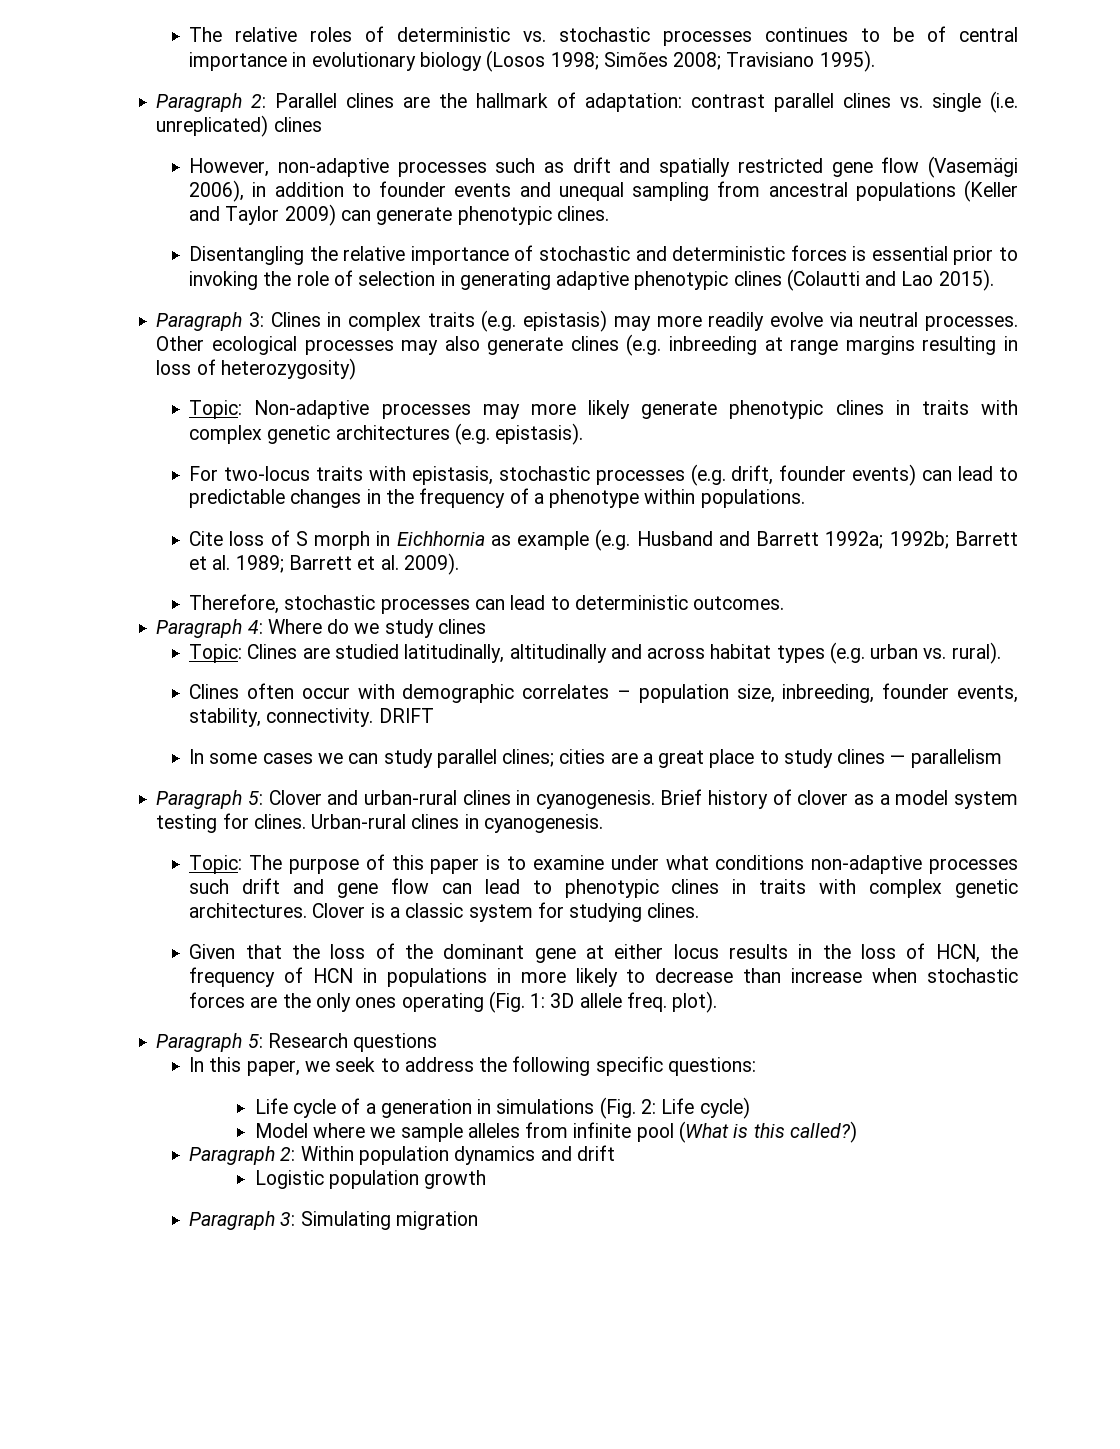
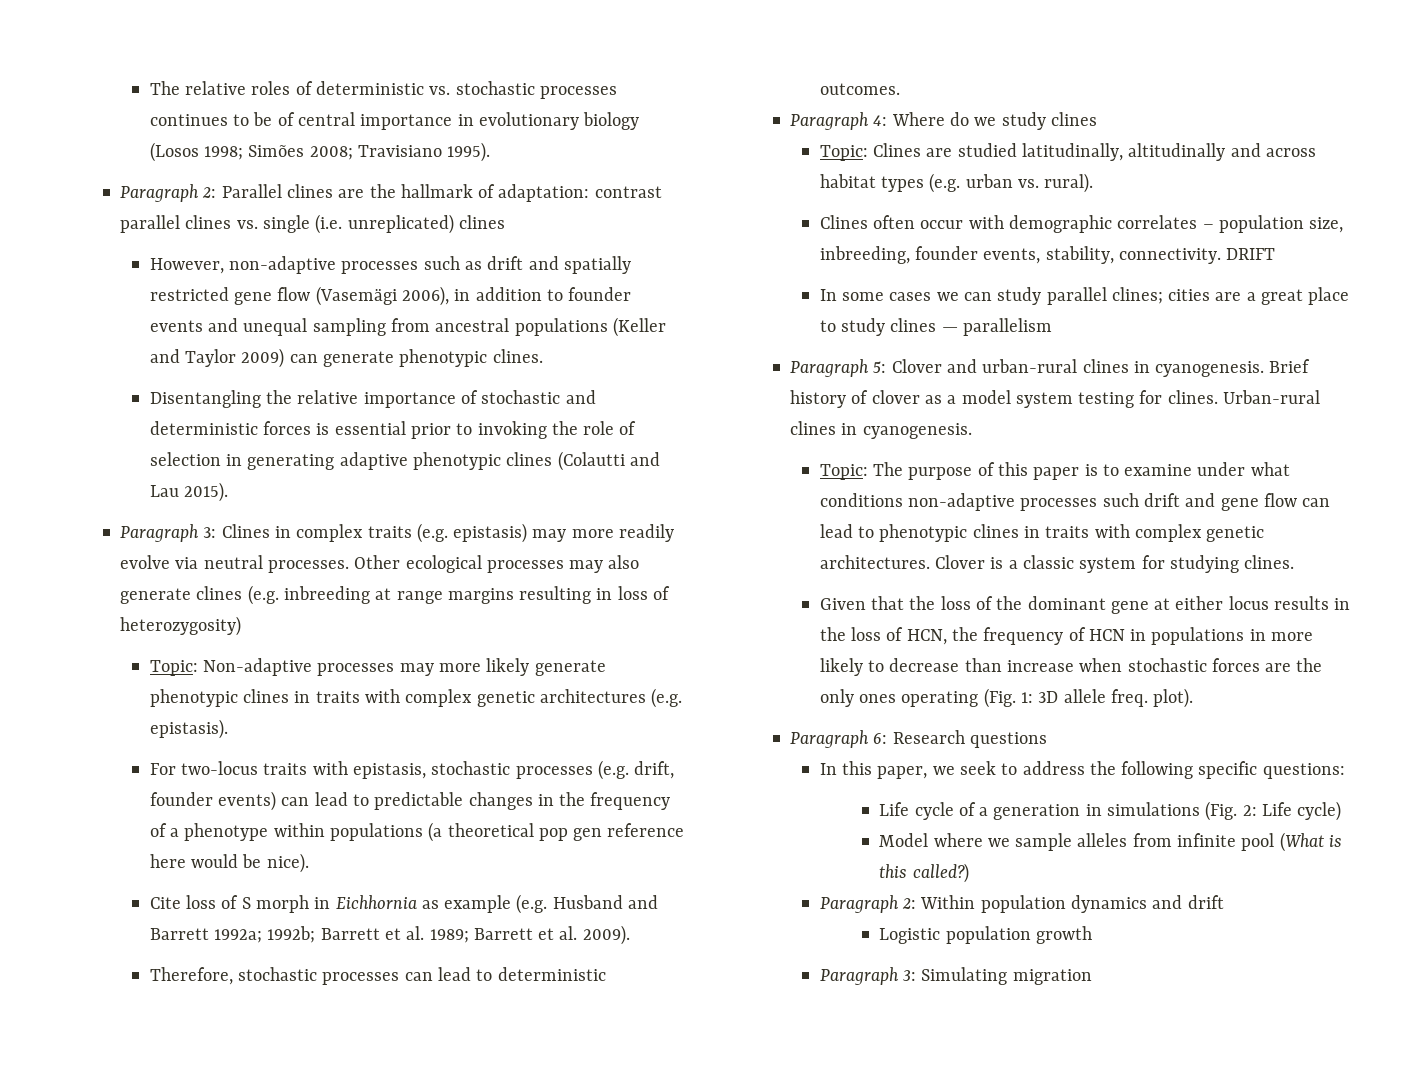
- Disentangling the relative importance of stochastic and deterministic forces is essential prior to invoking the role of selection in generating adaptive phenotypic clines (Colautti and Lao 2015).
+ Disentangling the relative importance of stochastic and deterministic forces is essential prior to invoking the role of selection in generating adaptive phenotypic clines (Colautti and Lau 2015).
- For two-locus traits with epistasis, stochastic processes (e.g. drift, founder events) can lead to predictable changes in the frequency of a phenotype within populations.
+ For two-locus traits with epistasis, stochastic processes (e.g. drift, founder events) can lead to predictable changes in the frequency of a phenotype within populations (a theoretical pop gen reference here would be nice).
- Paragraph 5: Research questions
+ Paragraph 6: Research questions

